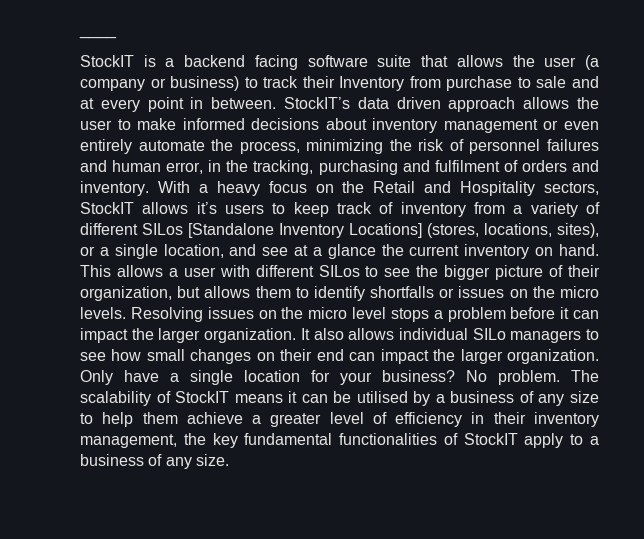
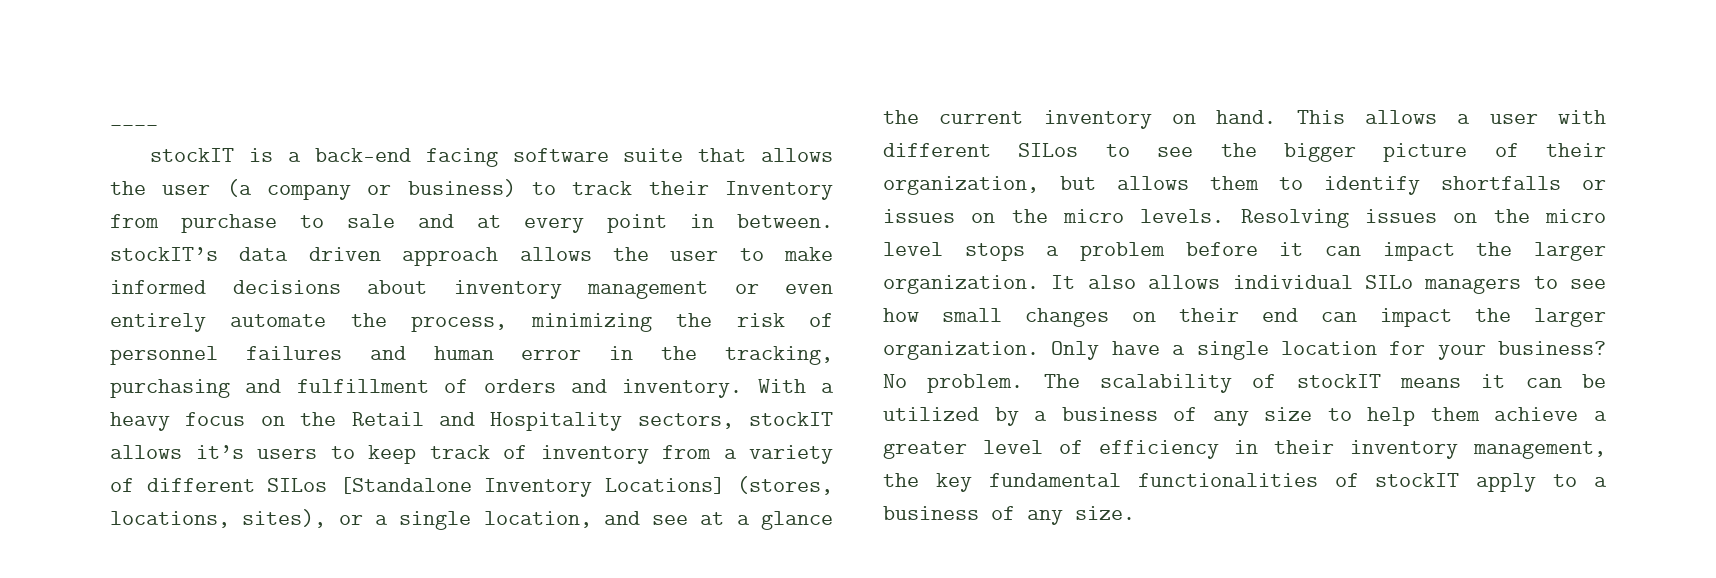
- StockIT is a backend facing software suite that allows the user (a company or business) to track their Inventory from purchase to sale and at every point in between. StockIT’s data driven approach allows the user to make informed decisions about inventory management or even entirely automate the process, minimizing the risk of personnel failures and human error, in the tracking, purchasing and fulfilment of orders and inventory.
+ stockIT is a back-end facing software suite that allows the user (a company or business) to track their Inventory from purchase to sale and at every point in between. stockIT’s data driven approach allows the user to make informed decisions about inventory management or even entirely automate the process, minimizing the risk of personnel failures and human error in the tracking, purchasing and fulfillment of orders and inventory.
- With a heavy focus on the Retail and Hospitality sectors, StockIT allows it’s users to keep track of inventory from a variety of different SILos [Standalone Inventory Locations] (stores, locations, sites), or a single location, and see at a glance the current inventory on hand.
+ With a heavy focus on the Retail and Hospitality sectors, stockIT allows it’s users to keep track of inventory from a variety of different SILos [Standalone Inventory Locations] (stores, locations, sites), or a single location, and see at a glance the current inventory on hand.
- The scalability of StockIT means it can be utilised by a business of any size to help them achieve a greater level of efficiency in their inventory management, the key fundamental functionalities of StockIT apply to a business of any size.
+ The scalability of stockIT means it can be utilized by a business of any size to help them achieve a greater level of efficiency in their inventory management, the key fundamental functionalities of stockIT apply to a business of any size.

